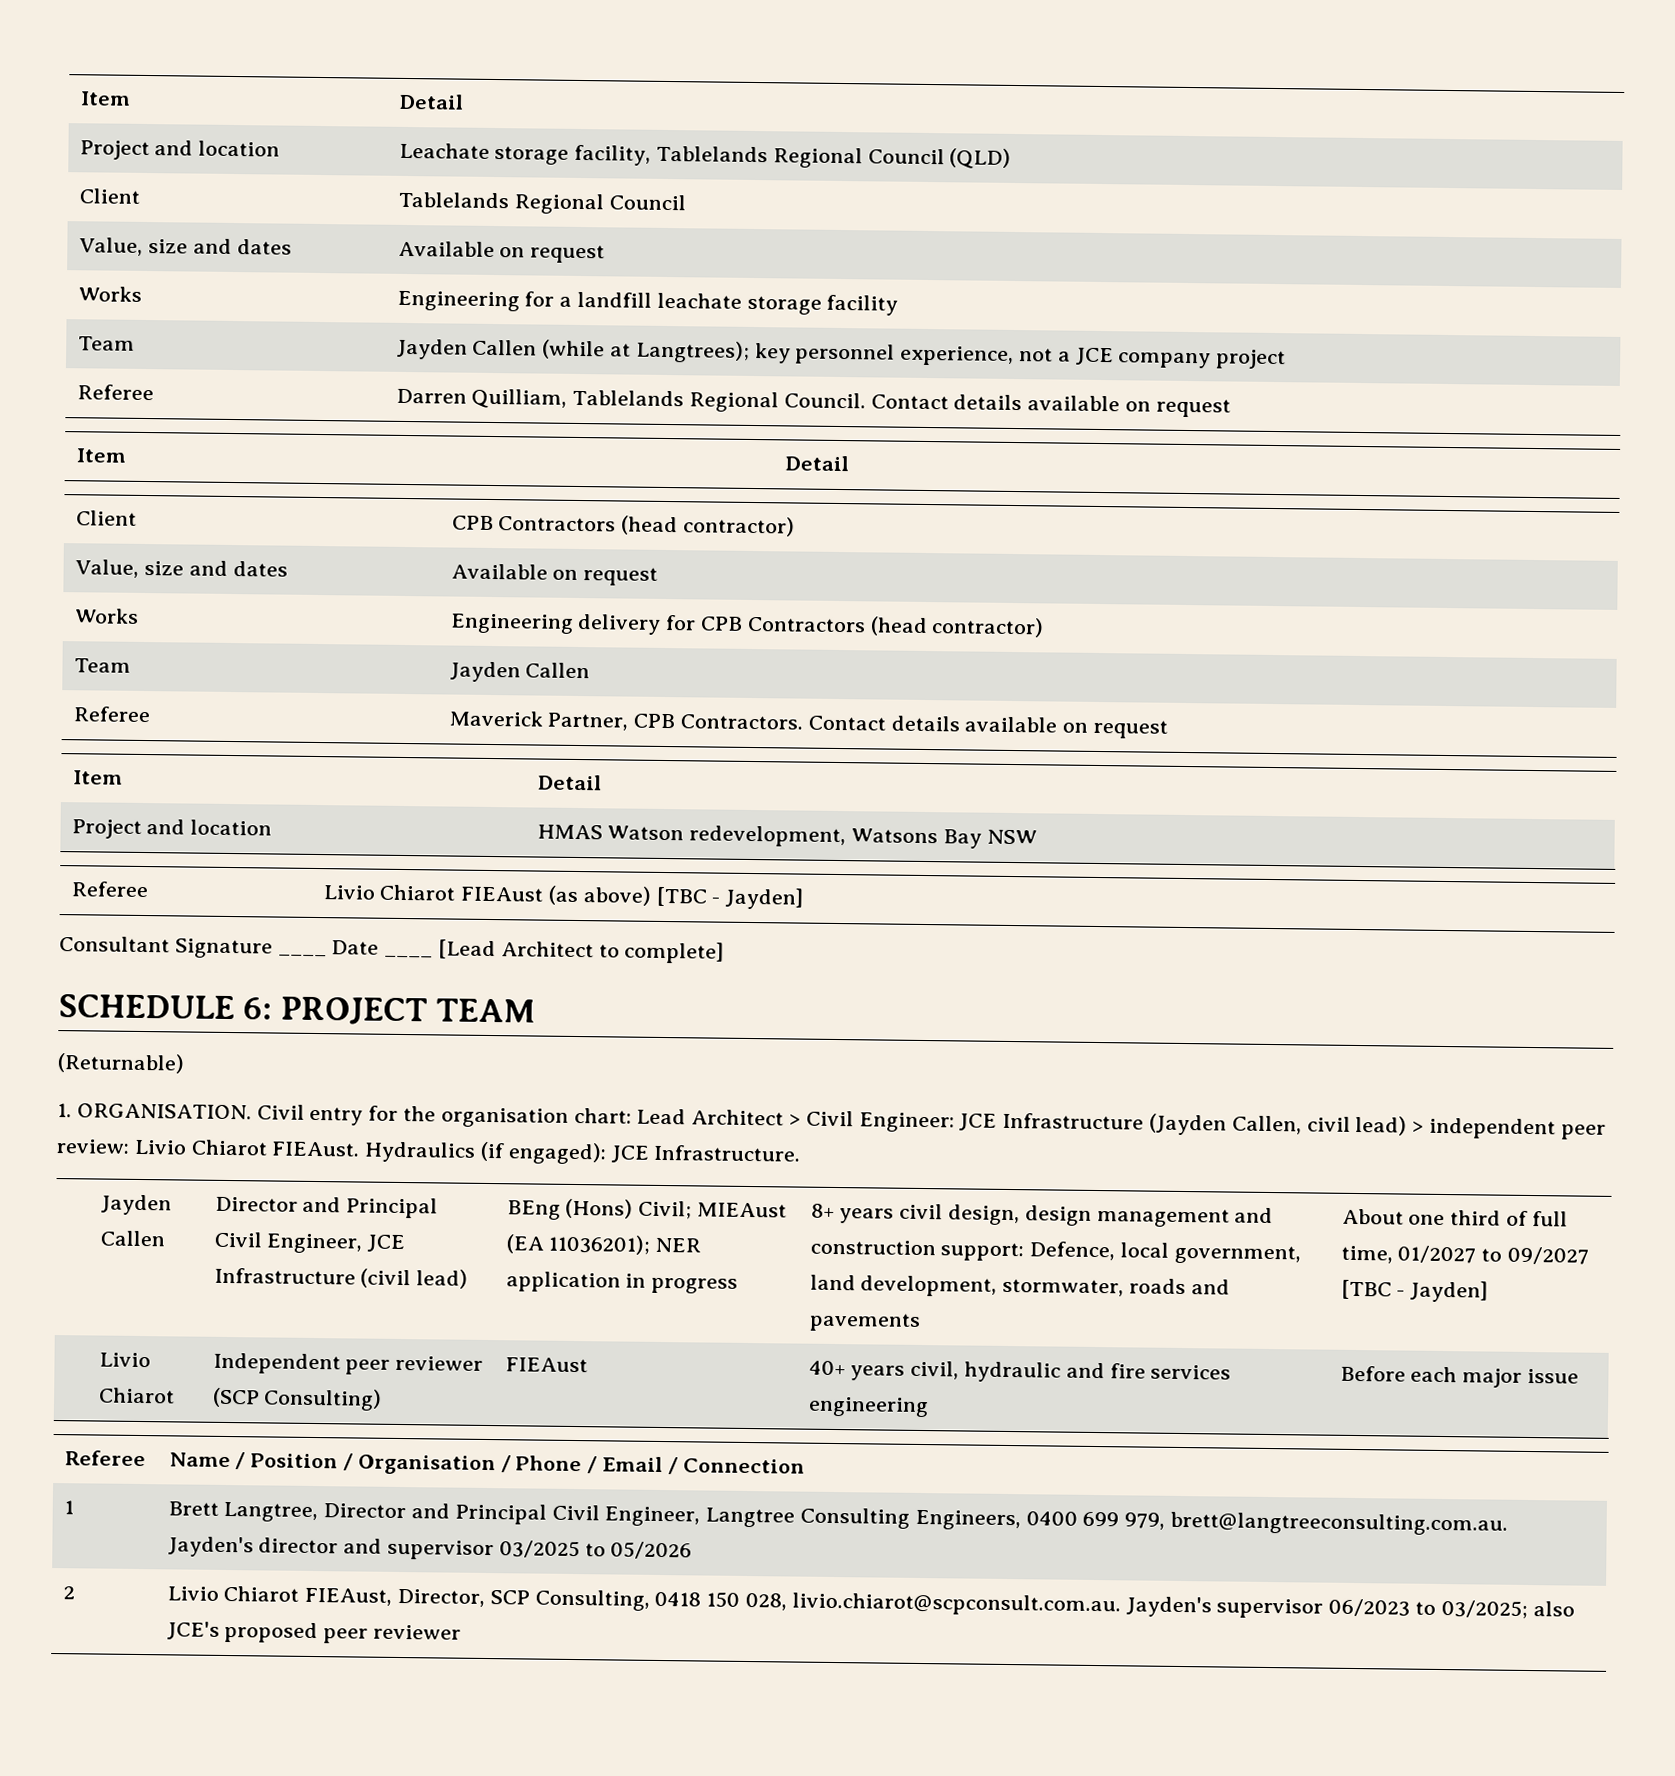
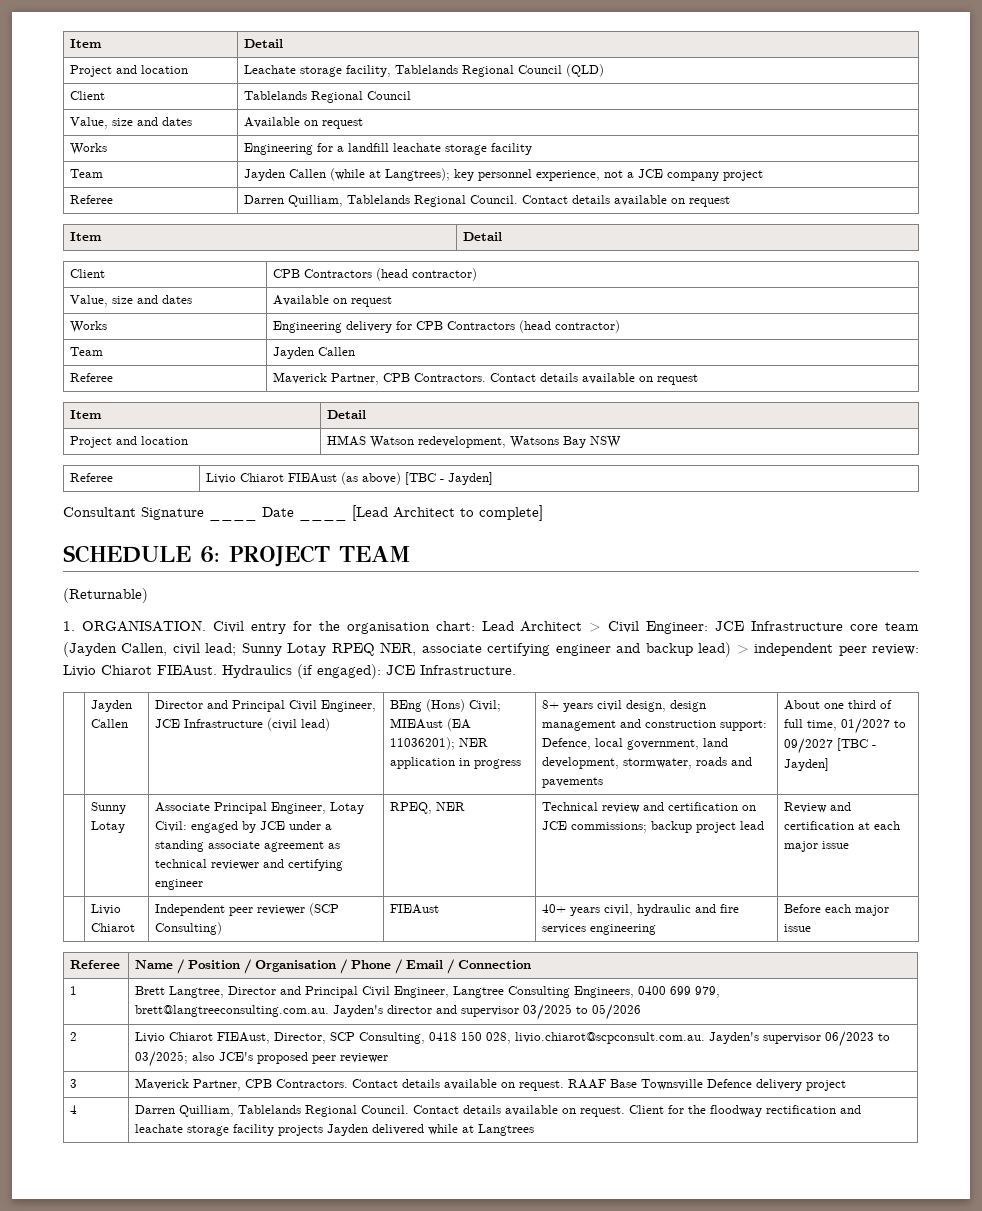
- Civil entry for the organisation chart: Lead Architect > Civil Engineer: JCE Infrastructure (Jayden Callen, civil lead) > independent peer review: Livio Chiarot FIEAust.
+ Civil entry for the organisation chart: Lead Architect > Civil Engineer: JCE Infrastructure core team (Jayden Callen, civil lead; Sunny Lotay RPEQ NER, associate certifying engineer and backup lead) > independent peer review: Livio Chiarot FIEAust.
+ | Sunny Lotay | Associate Principal Engineer, Lotay Civil: engaged by JCE under a standing associate agreement as technical reviewer and certifying engineer | RPEQ, NER | Technical review and certification on JCE commissions; backup project lead | Review and certification at each major issue
+ 3 | Maverick Partner, CPB Contractors. Contact details available on request. RAAF Base Townsville Defence delivery project
+ 4 | Darren Quilliam, Tablelands Regional Council. Contact details available on request. Client for the floodway rectification and leachate storage facility projects Jayden delivered while at Langtrees

